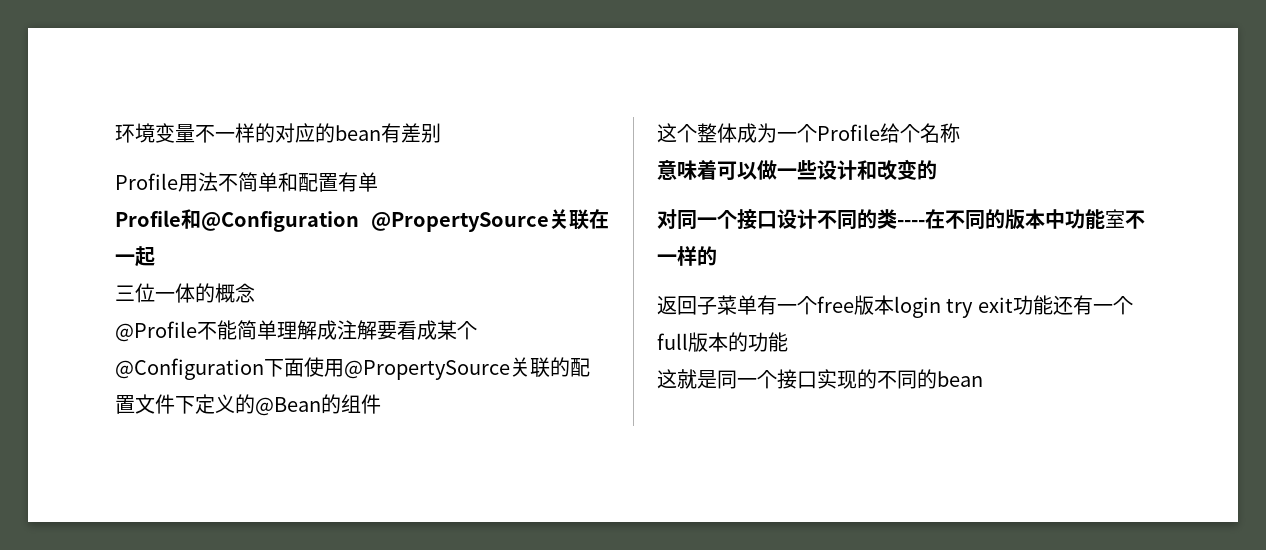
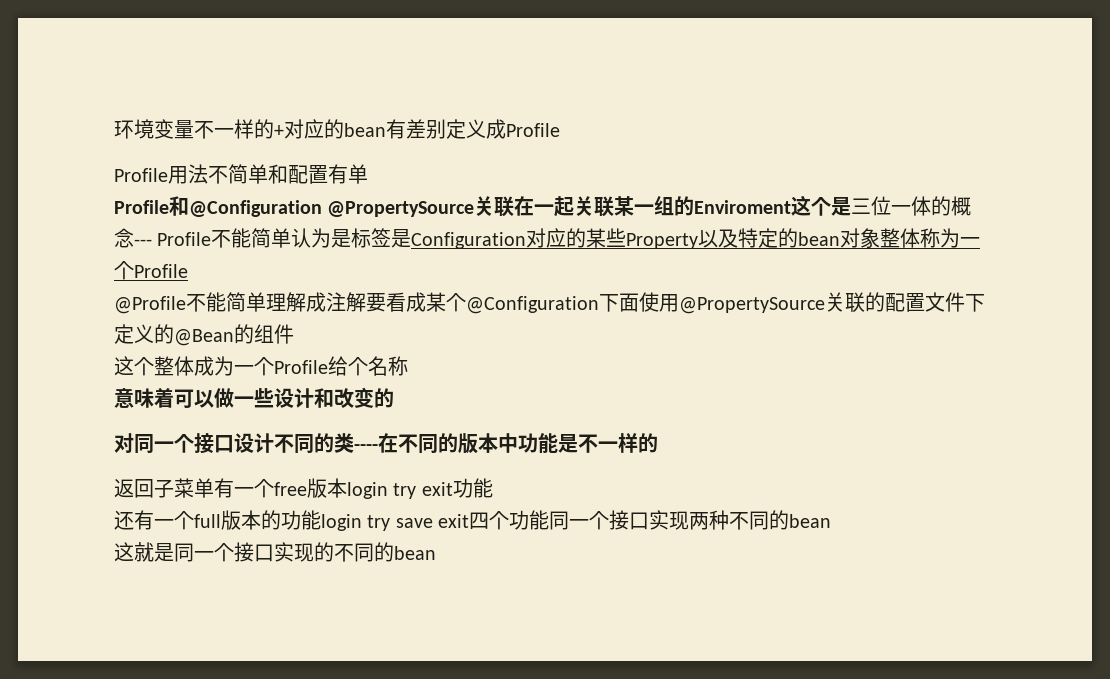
- 环境变量不一样的对应的bean有差别
+ 环境变量不一样的+对应的bean有差别定义成Profile
- Profile和@Configuration @PropertySource关联在一起
- 三位一体的概念
+ Profile和@Configuration @PropertySource关联在一起关联某一组的Enviroment这个是三位一体的概念--- Profile不能简单认为是标签是Configuration对应的某些Property以及特定的bean对象整体称为一个Profile
- 对同一个接口设计不同的类----在不同的版本中功能室不一样的
+ 对同一个接口设计不同的类----在不同的版本中功能是不一样的
- 返回子菜单有一个free版本login try exit功能还有一个full版本的功能
+ 返回子菜单有一个free版本login try exit功能
+ 还有一个full版本的功能login try save exit四个功能同一个接口实现两种不同的bean

